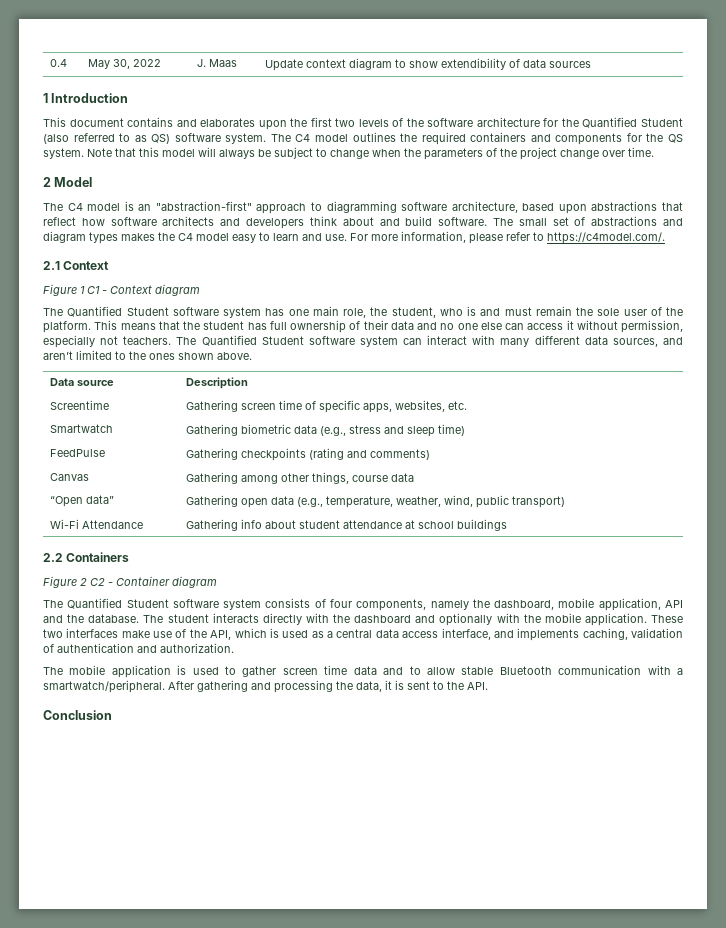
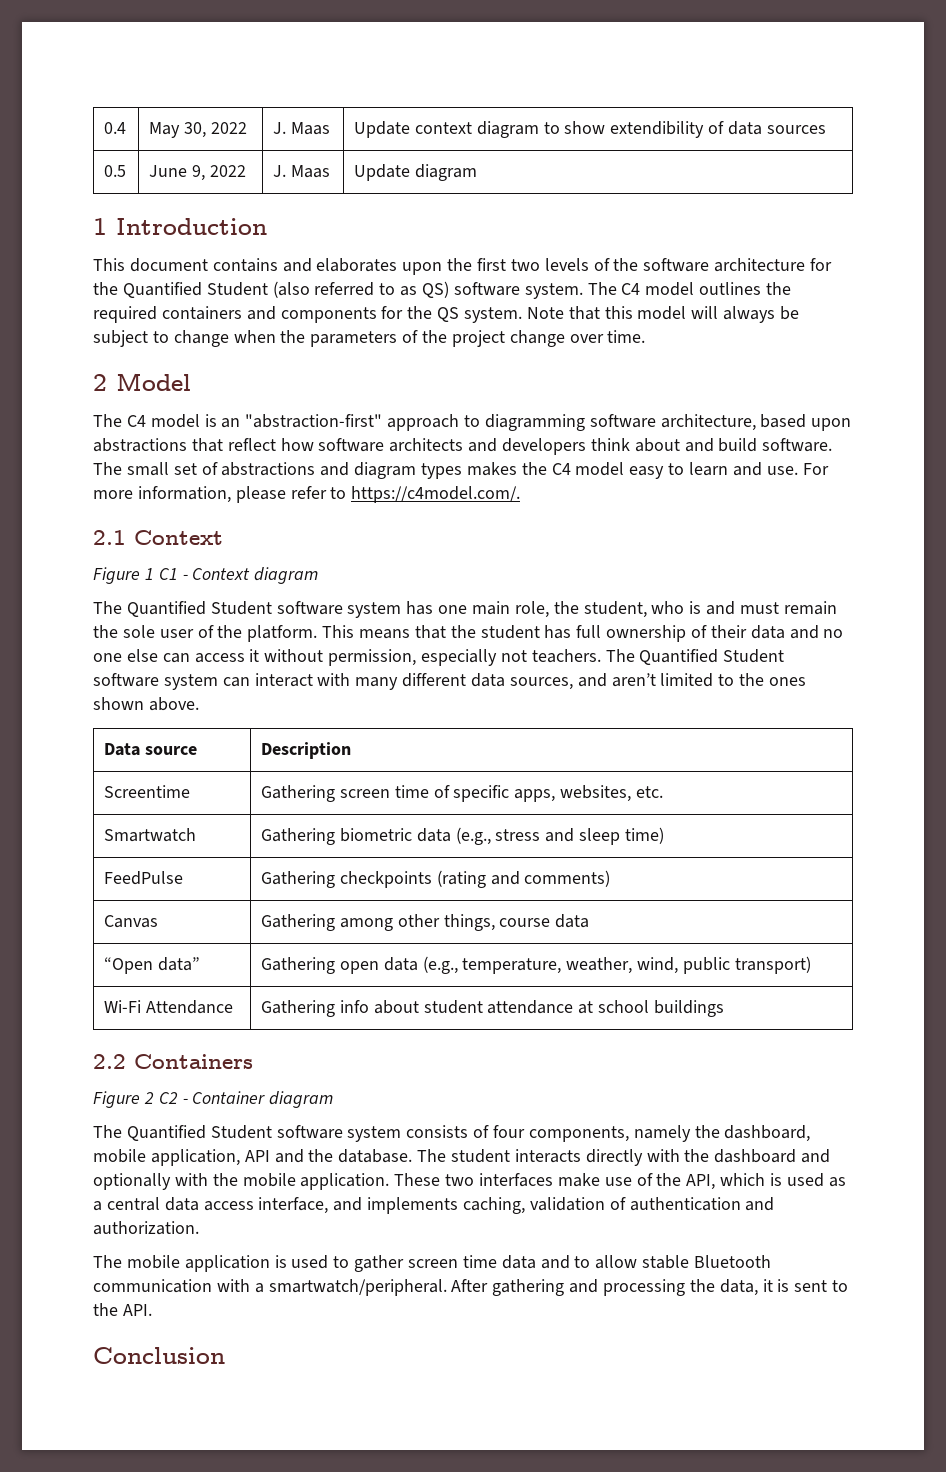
+ 0.5 | June 9, 2022 | J. Maas | Update diagram

